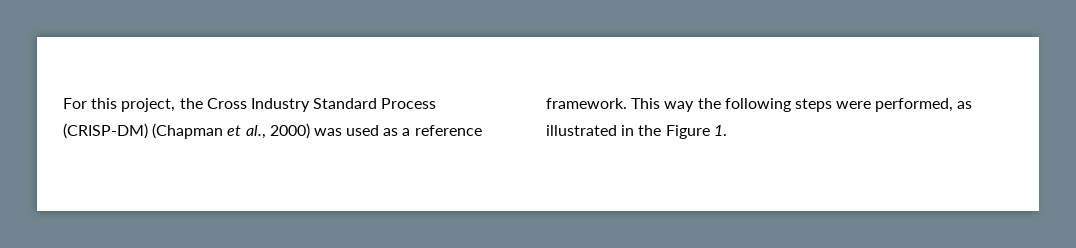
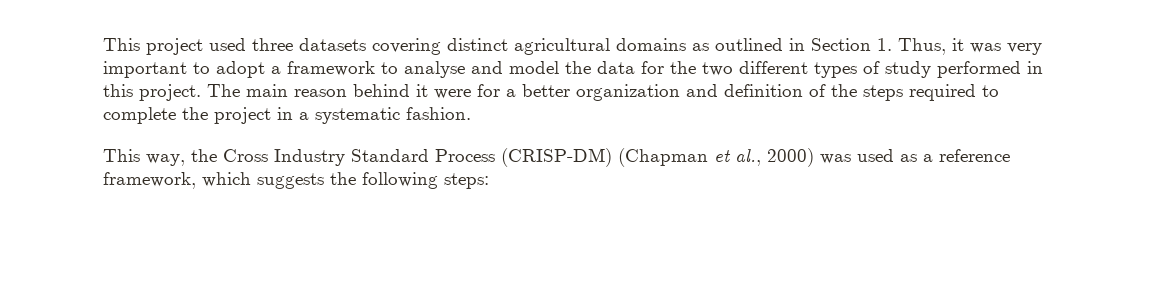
- For this project, the Cross Industry Standard Process (CRISP-DM) (Chapman et al., 2000) was used as a reference framework. This way the following steps were performed, as illustrated in the Figure 1.
+ This project used three datasets covering distinct agricultural domains as outlined in Section 1. Thus, it was very important to adopt a framework to analyse and model the data for the two different types of study performed in this project. The main reason behind it were for a better organization and definition of the steps required to complete the project in a systematic fashion.
+ This way, the Cross Industry Standard Process (CRISP-DM) (Chapman et al., 2000) was used as a reference framework, which suggests the following steps:

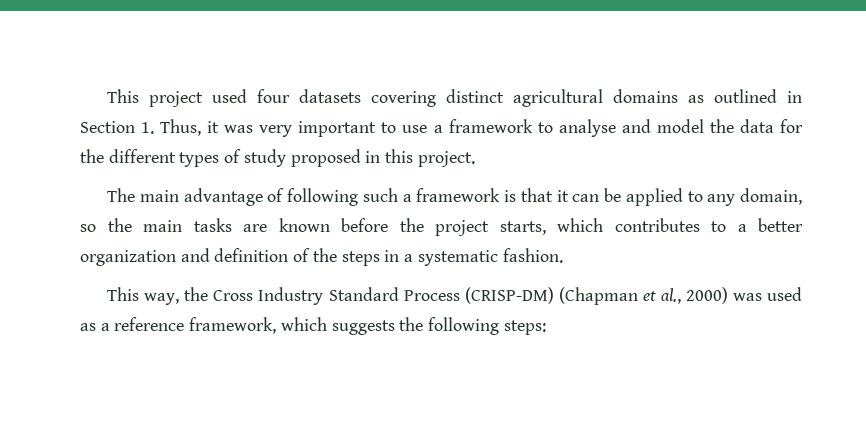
- This project used three datasets covering distinct agricultural domains as outlined in Section 1. Thus, it was very important to adopt a framework to analyse and model the data for the two different types of study performed in this project. The main reason behind it were for a better organization and definition of the steps required to complete the project in a systematic fashion.
+ This project used four datasets covering distinct agricultural domains as outlined in Section 1. Thus, it was very important to use a framework to analyse and model the data for the different types of study proposed in this project.
+ The main advantage of following such a framework is that it can be applied to any domain, so the main tasks are known before the project starts, which contributes to a better organization and definition of the steps in a systematic fashion.

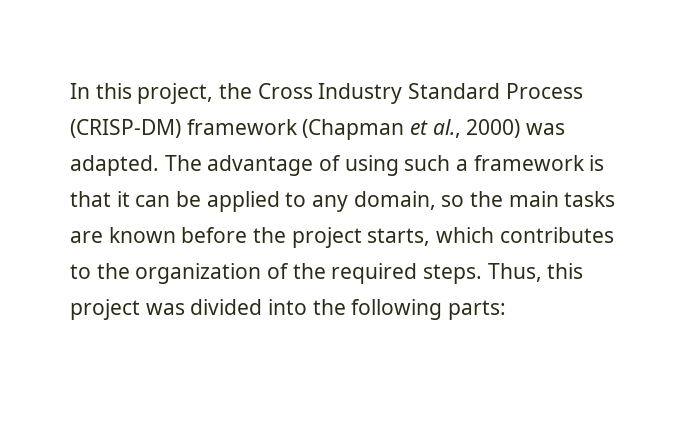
- This project used four datasets covering distinct agricultural domains as outlined in Section 1. Thus, it was very important to use a framework to analyse and model the data for the different types of study proposed in this project.
- The main advantage of following such a framework is that it can be applied to any domain, so the main tasks are known before the project starts, which contributes to a better organization and definition of the steps in a systematic fashion.
- This way, the Cross Industry Standard Process (CRISP-DM) (Chapman et al., 2000) was used as a reference framework, which suggests the following steps:
+ In this project, the Cross Industry Standard Process (CRISP-DM) framework (Chapman et al., 2000) was adapted. The advantage of using such a framework is that it can be applied to any domain, so the main tasks are known before the project starts, which contributes to the organization of the required steps. Thus, this project was divided into the following parts:

